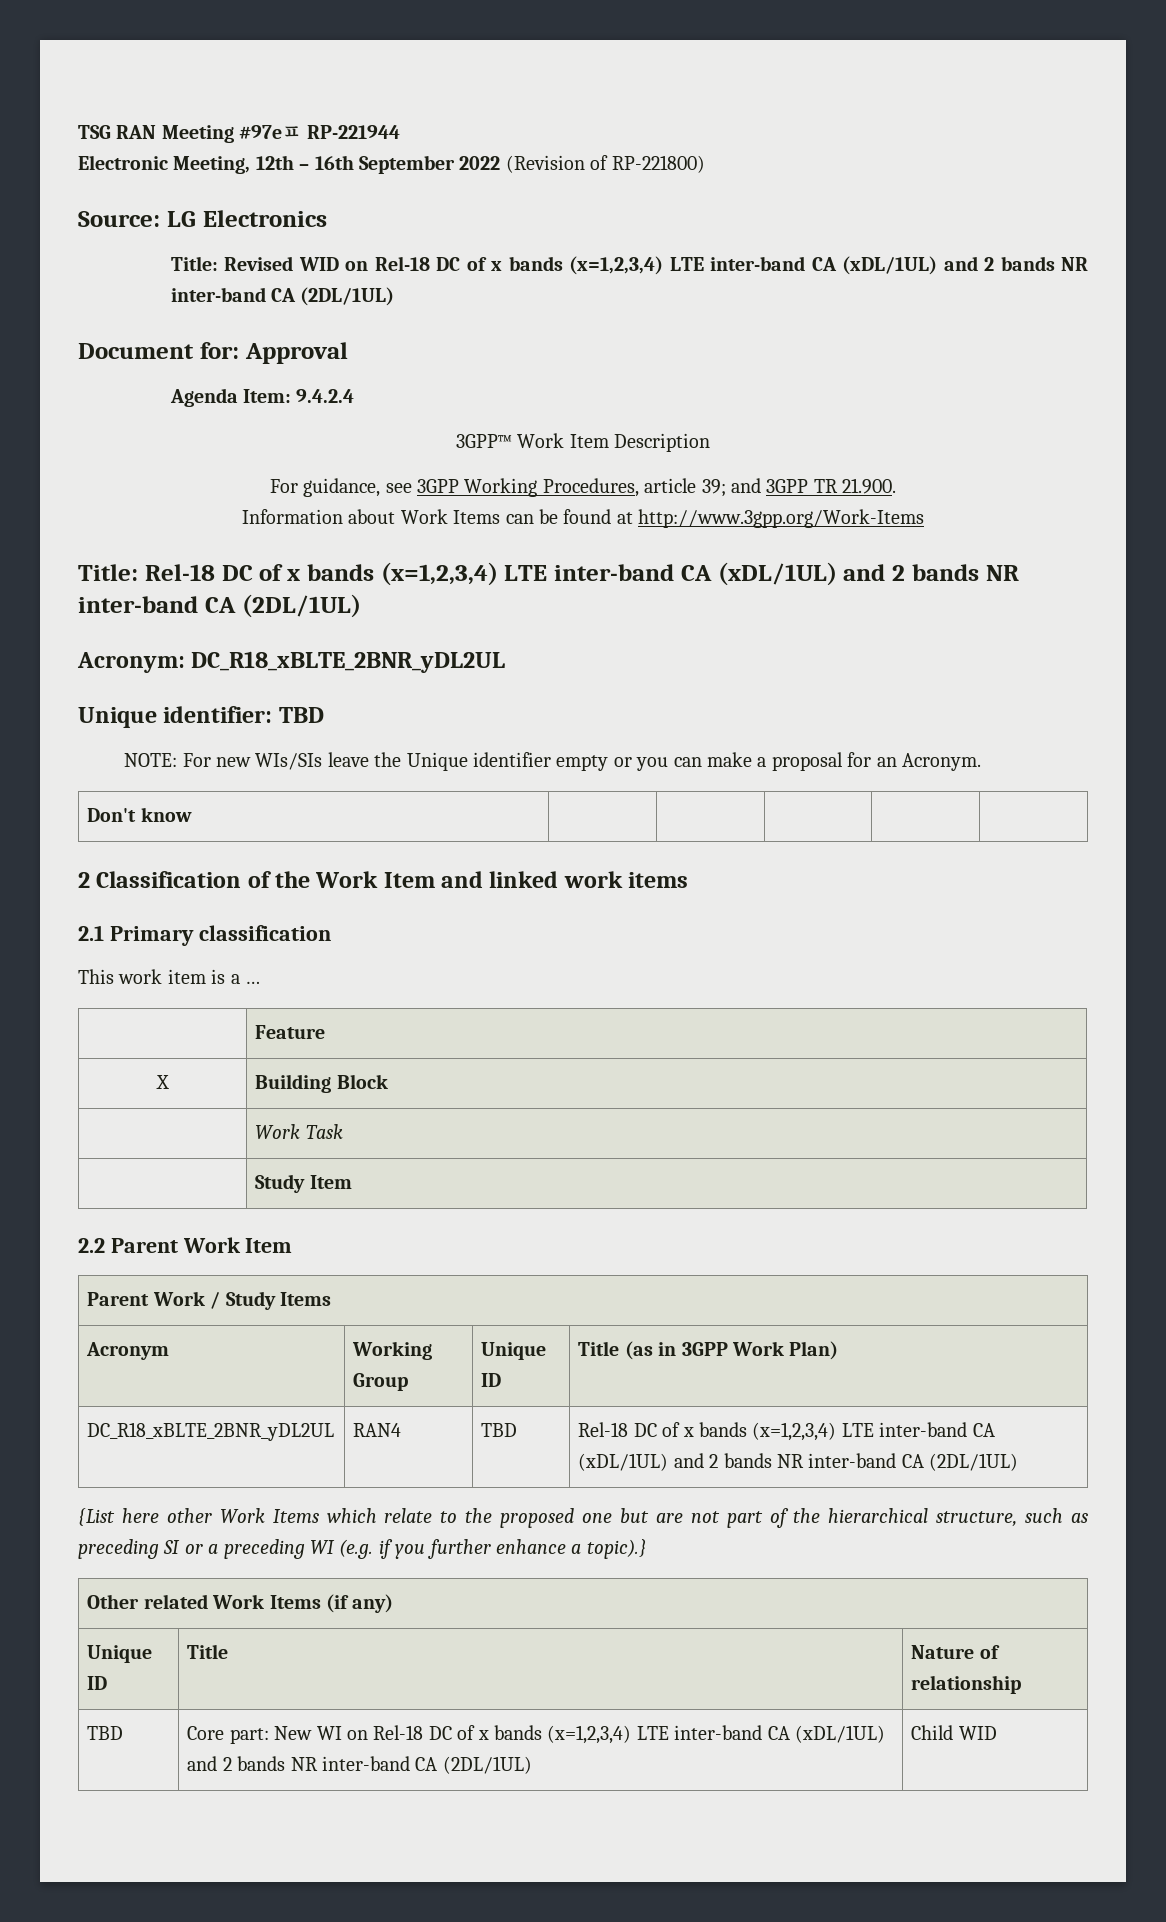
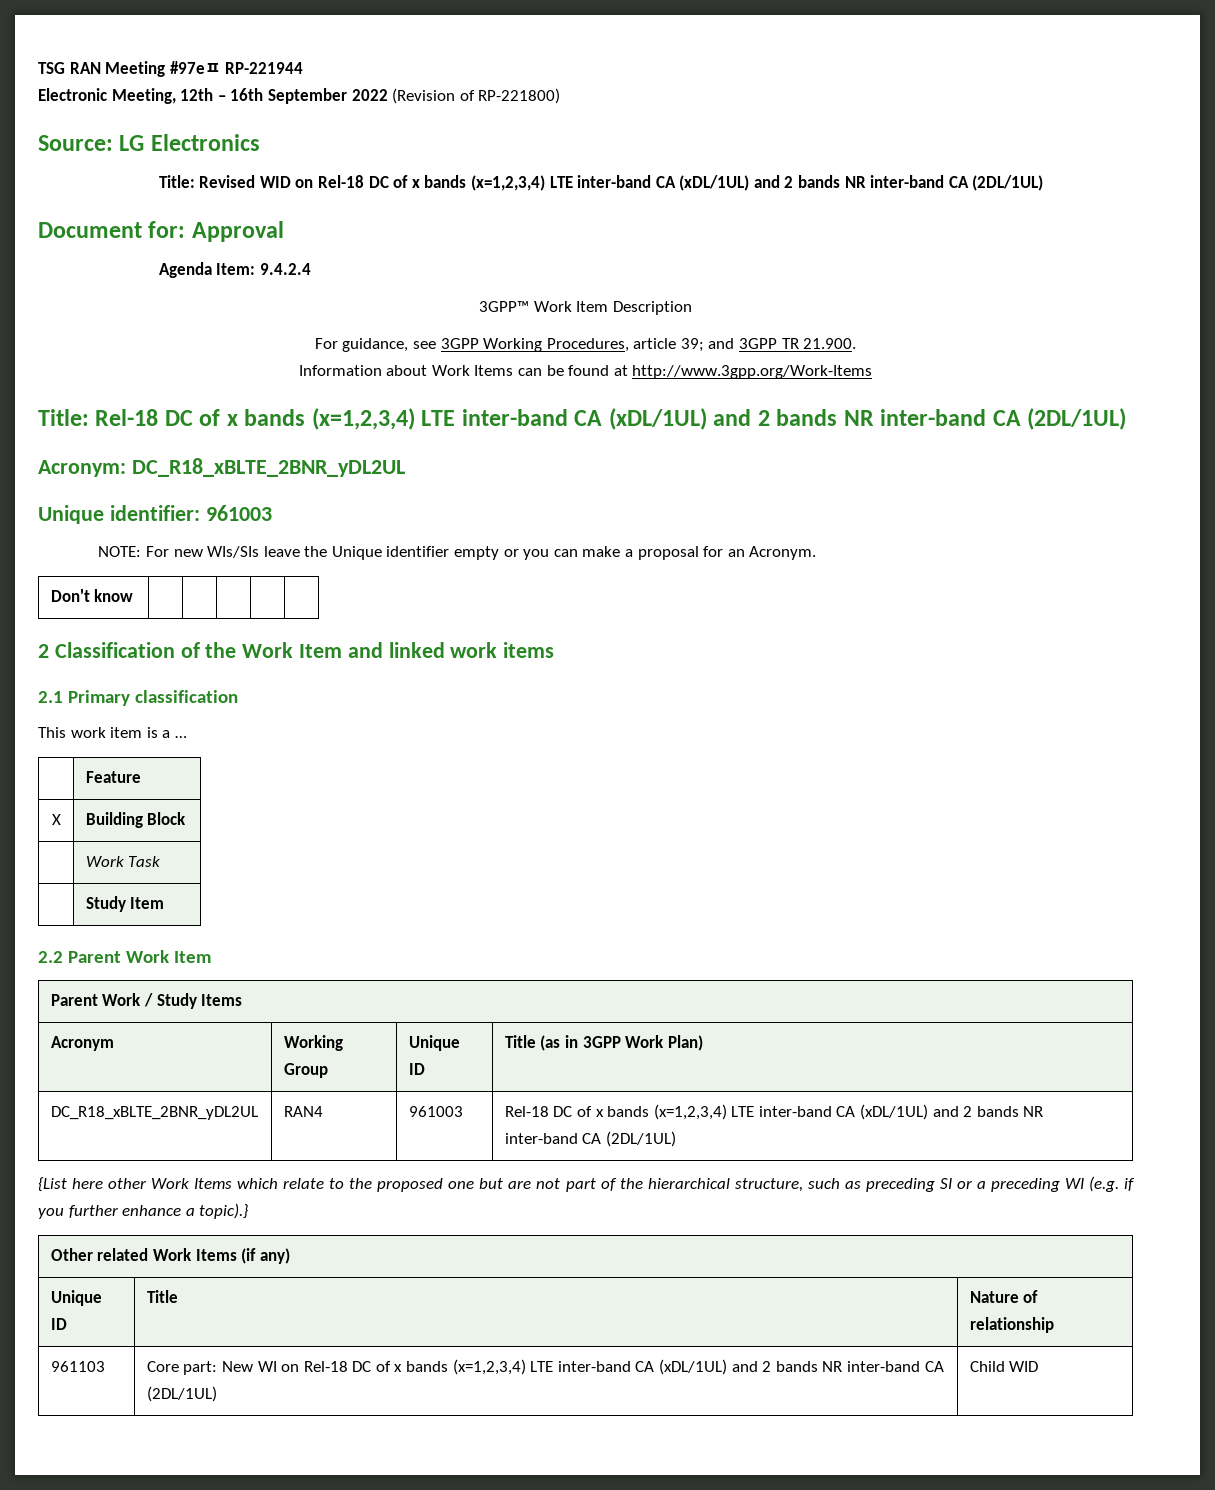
- Unique identifier: TBD
+ Unique identifier: 961003
- DC_R18_xBLTE_2BNR_yDL2UL | RAN4 | TBD | Rel-18 DC of x bands (x=1,2,3,4) LTE inter-band CA (xDL/1UL) and 2 bands NR inter-band CA (2DL/1UL)
+ DC_R18_xBLTE_2BNR_yDL2UL | RAN4 | 961003 | Rel-18 DC of x bands (x=1,2,3,4) LTE inter-band CA (xDL/1UL) and 2 bands NR inter-band CA (2DL/1UL)
- TBD | Core part: New WI on Rel-18 DC of x bands (x=1,2,3,4) LTE inter-band CA (xDL/1UL) and 2 bands NR inter-band CA (2DL/1UL) | Child WID
+ 961103 | Core part: New WI on Rel-18 DC of x bands (x=1,2,3,4) LTE inter-band CA (xDL/1UL) and 2 bands NR inter-band CA (2DL/1UL) | Child WID

